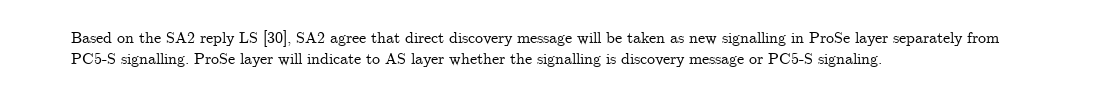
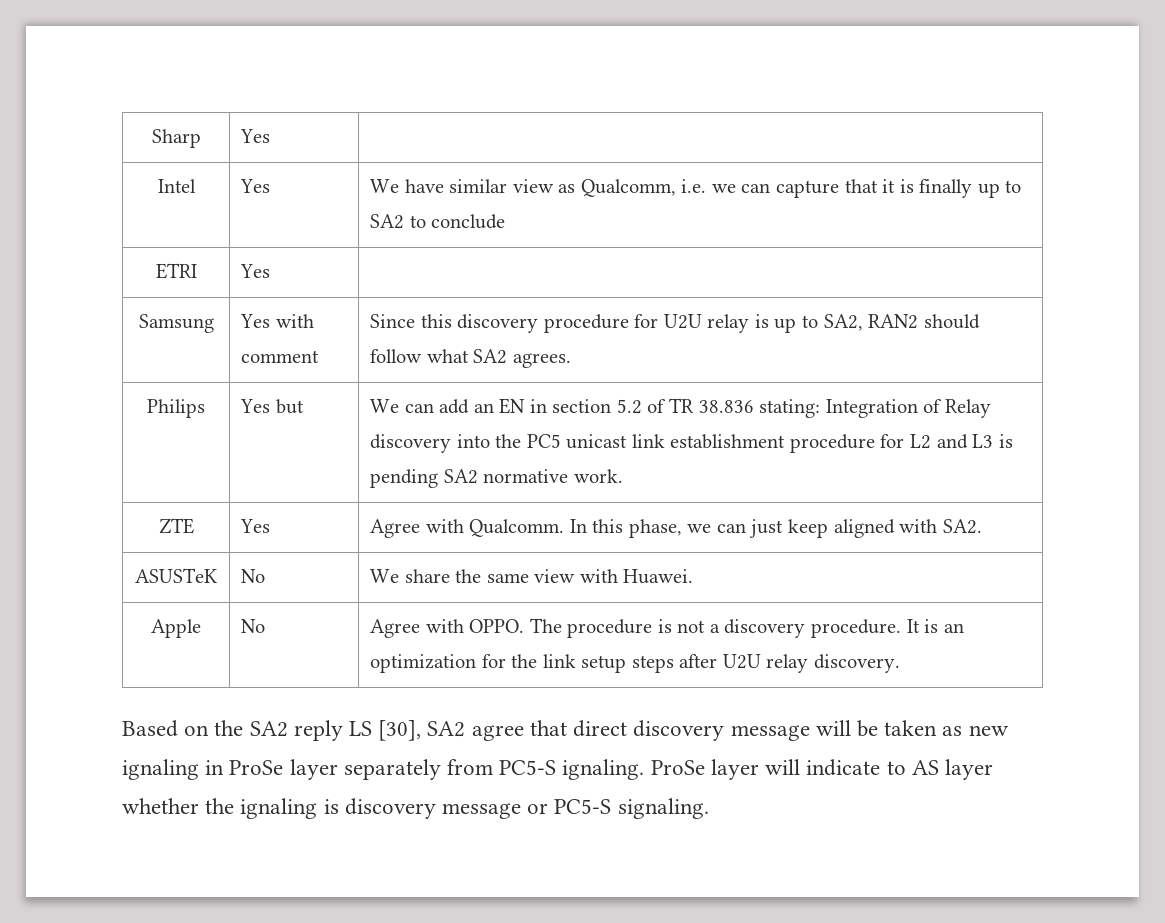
+ Sharp | Yes |
+ Intel | Yes | We have similar view as Qualcomm, i.e. we can capture that it is finally up to SA2 to conclude
+ ETRI | Yes |
+ Samsung | Yes with comment | Since this discovery procedure for U2U relay is up to SA2, RAN2 should follow what SA2 agrees.
+ Philips | Yes but | We can add an EN in section 5.2 of TR 38.836 stating: Integration of Relay discovery into the PC5 unicast link establishment procedure for L2 and L3 is pending SA2 normative work.
+ ZTE | Yes | Agree with Qualcomm. In this phase, we can just keep aligned with SA2.
+ ASUSTeK | No | We share the same view with Huawei.
+ Apple | No | Agree with OPPO. The procedure is not a discovery procedure. It is an optimization for the link setup steps after U2U relay discovery.
- Based on the SA2 reply LS [30], SA2 agree that direct discovery message will be taken as new signalling in ProSe layer separately from PC5-S signalling.
+ Based on the SA2 reply LS [30], SA2 agree that direct discovery message will be taken as new ignaling in ProSe layer separately from PC5-S ignaling.
- ProSe layer will indicate to AS layer whether the signalling is discovery message or PC5-S signaling.
+ ProSe layer will indicate to AS layer whether the ignaling is discovery message or PC5-S signaling.

